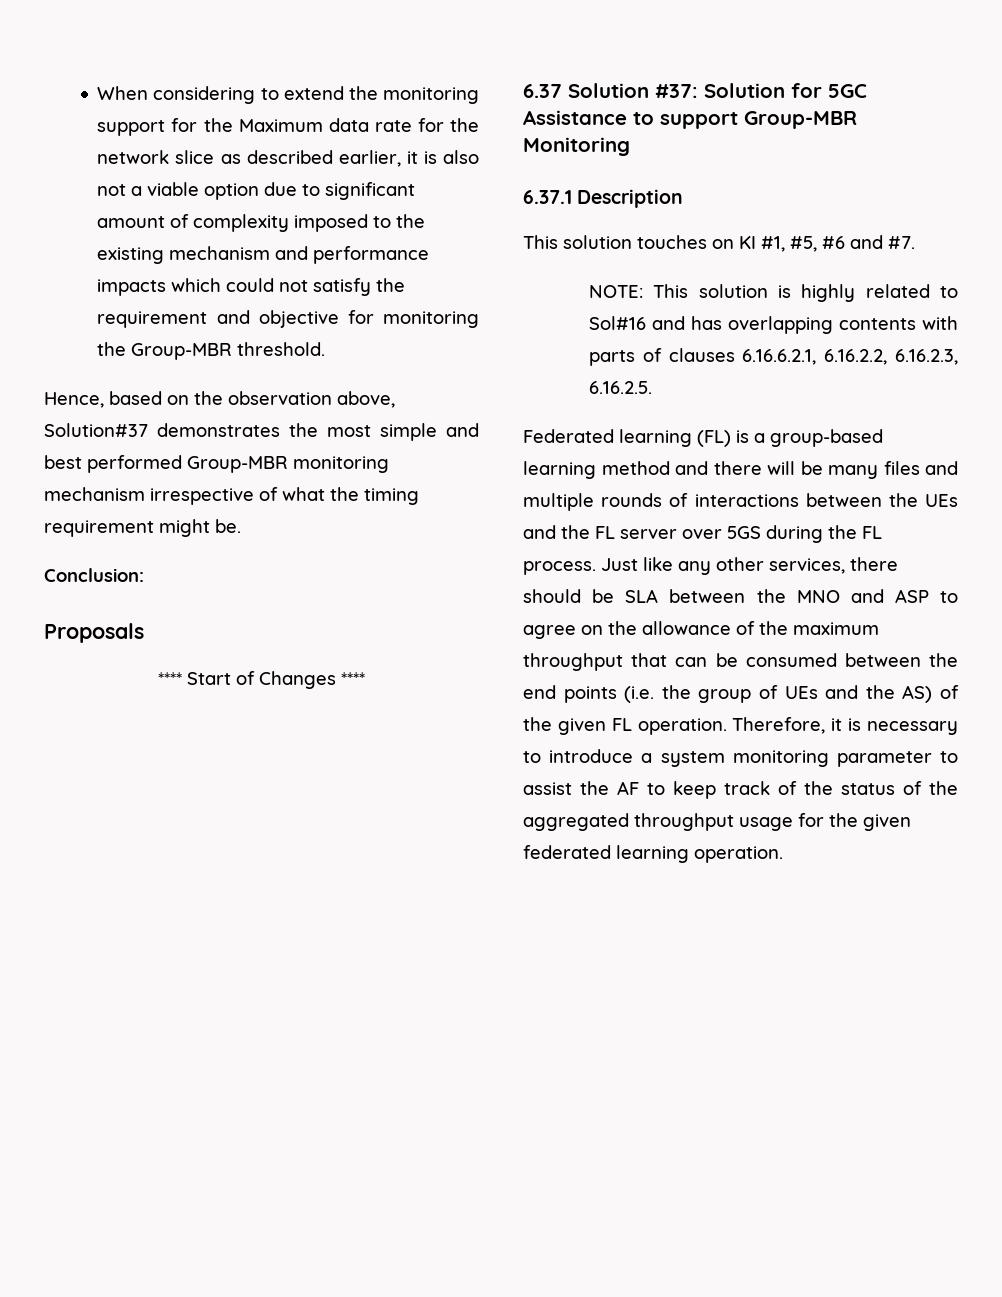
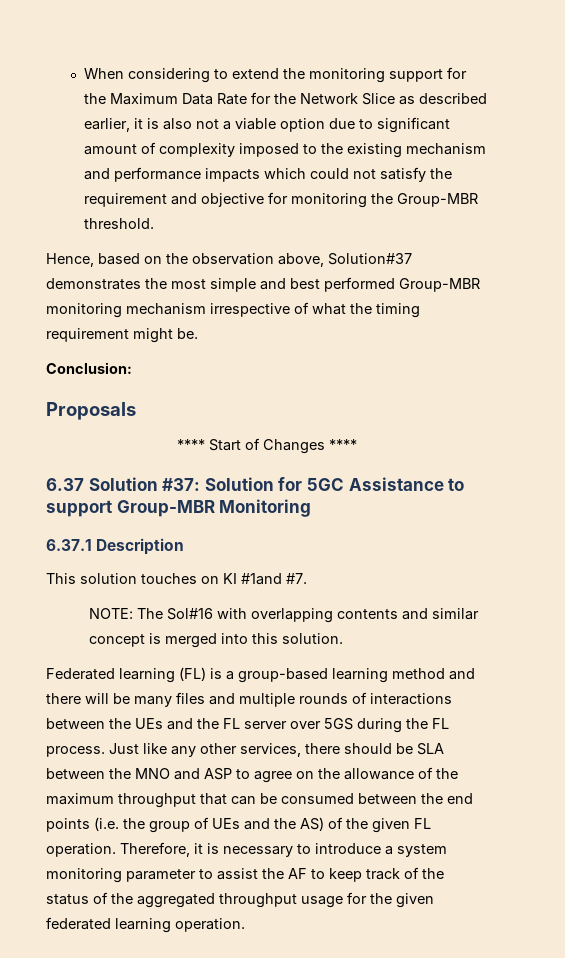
- When considering to extend the monitoring support for the Maximum data rate for the network slice as described earlier, it is also not a viable option due to significant amount of complexity imposed to the existing mechanism and performance impacts which could not satisfy the requirement and objective for monitoring the Group-MBR threshold.
+ When considering to extend the monitoring support for the Maximum Data Rate for the Network Slice as described earlier, it is also not a viable option due to significant amount of complexity imposed to the existing mechanism and performance impacts which could not satisfy the requirement and objective for monitoring the Group-MBR threshold.
- This solution touches on KI #1, #5, #6 and #7.
- NOTE: This solution is highly related to Sol#16 and has overlapping contents with parts of clauses 6.16.6.2.1, 6.16.2.2, 6.16.2.3, 6.16.2.5.
+ This solution touches on KI #1and #7.
+ NOTE: The Sol#16 with overlapping contents and similar concept is merged into this solution.

